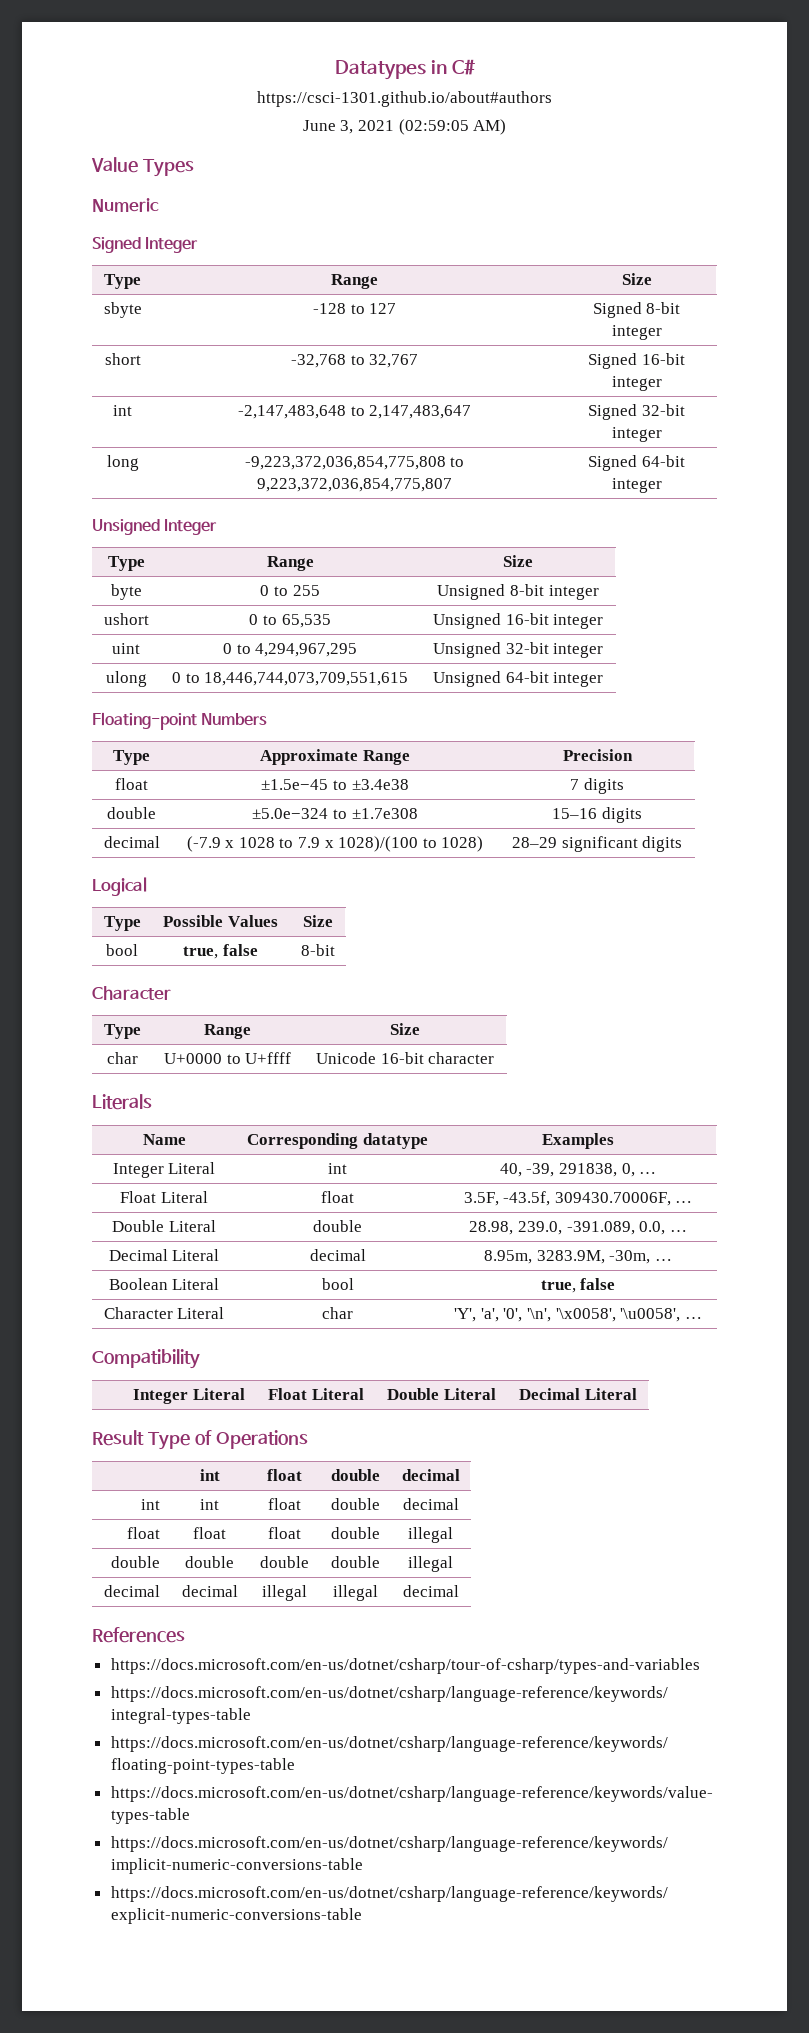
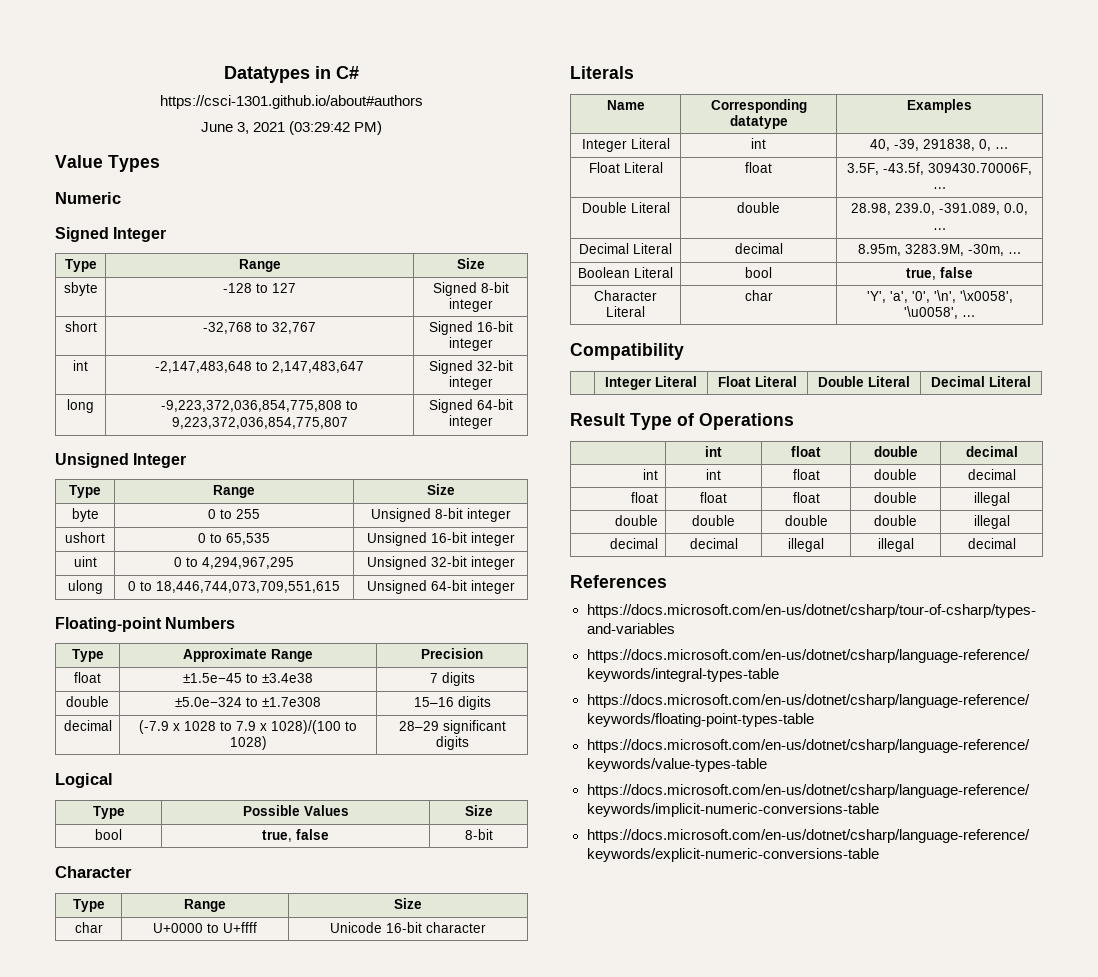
- June 3, 2021 (02:59:05 AM)
+ June 3, 2021 (03:29:42 PM)

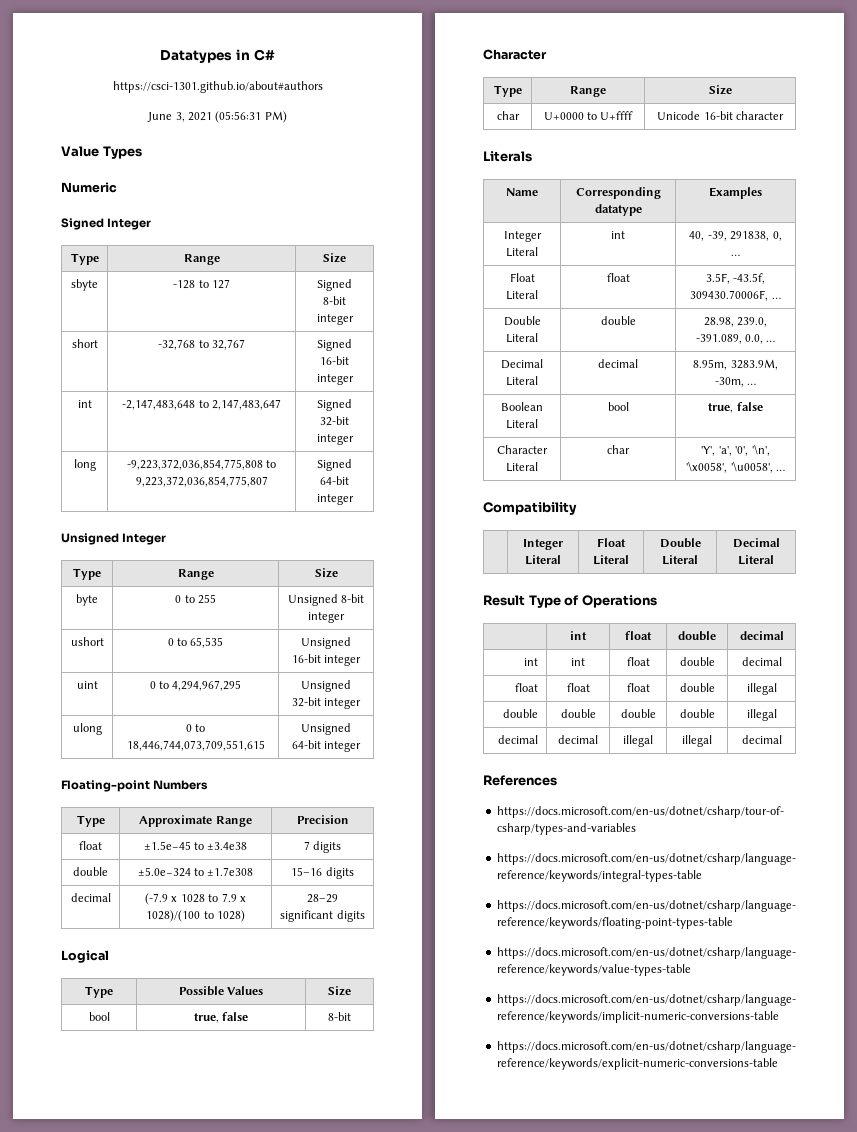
- June 3, 2021 (03:29:42 PM)
+ June 3, 2021 (05:56:31 PM)

